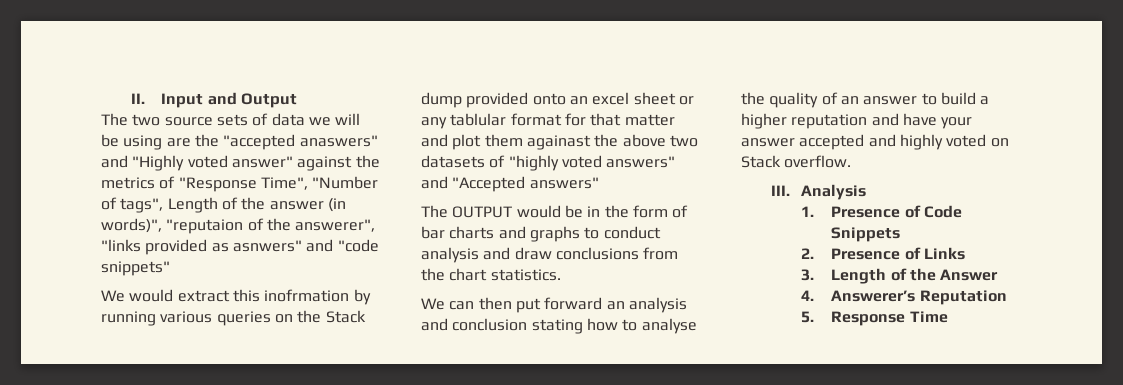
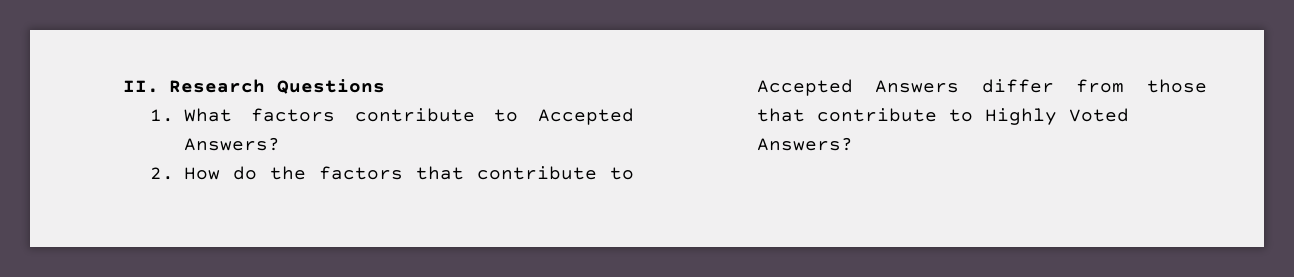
- II. Input and Output
- The two source sets of data we will be using are the "accepted anaswers" and "Highly voted answer" against the metrics of "Response Time", "Number of tags", Length of the answer (in words)", "reputaion of the answerer", "links provided as asnwers" and "code snippets"
- We would extract this inofrmation by running various queries on the Stack dump provided onto an excel sheet or any tablular format for that matter and plot them againast the above two datasets of "highly voted answers" and "Accepted answers"
- The OUTPUT would be in the form of bar charts and graphs to conduct analysis and draw conclusions from the chart statistics.
- We can then put forward an analysis and conclusion stating how to analyse the quality of an answer to build a higher reputation and have your answer accepted and highly voted on Stack overflow.
- III. Analysis
- 1. Presence of Code Snippets
- 2. Presence of Links
- 3. Length of the Answer
- 4. Answerer’s Reputation
- 5. Response Time
+ II. Research Questions
+ 1. What factors contribute to Accepted Answers?
+ 2. How do the factors that contribute to Accepted Answers differ from those that contribute to Highly Voted Answers?

